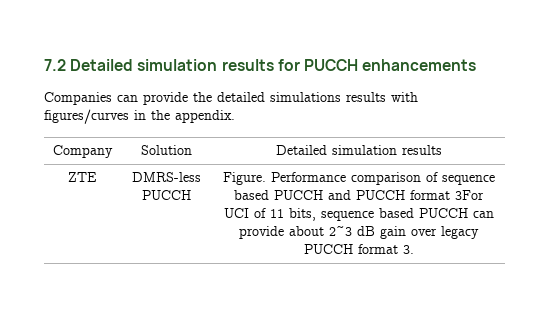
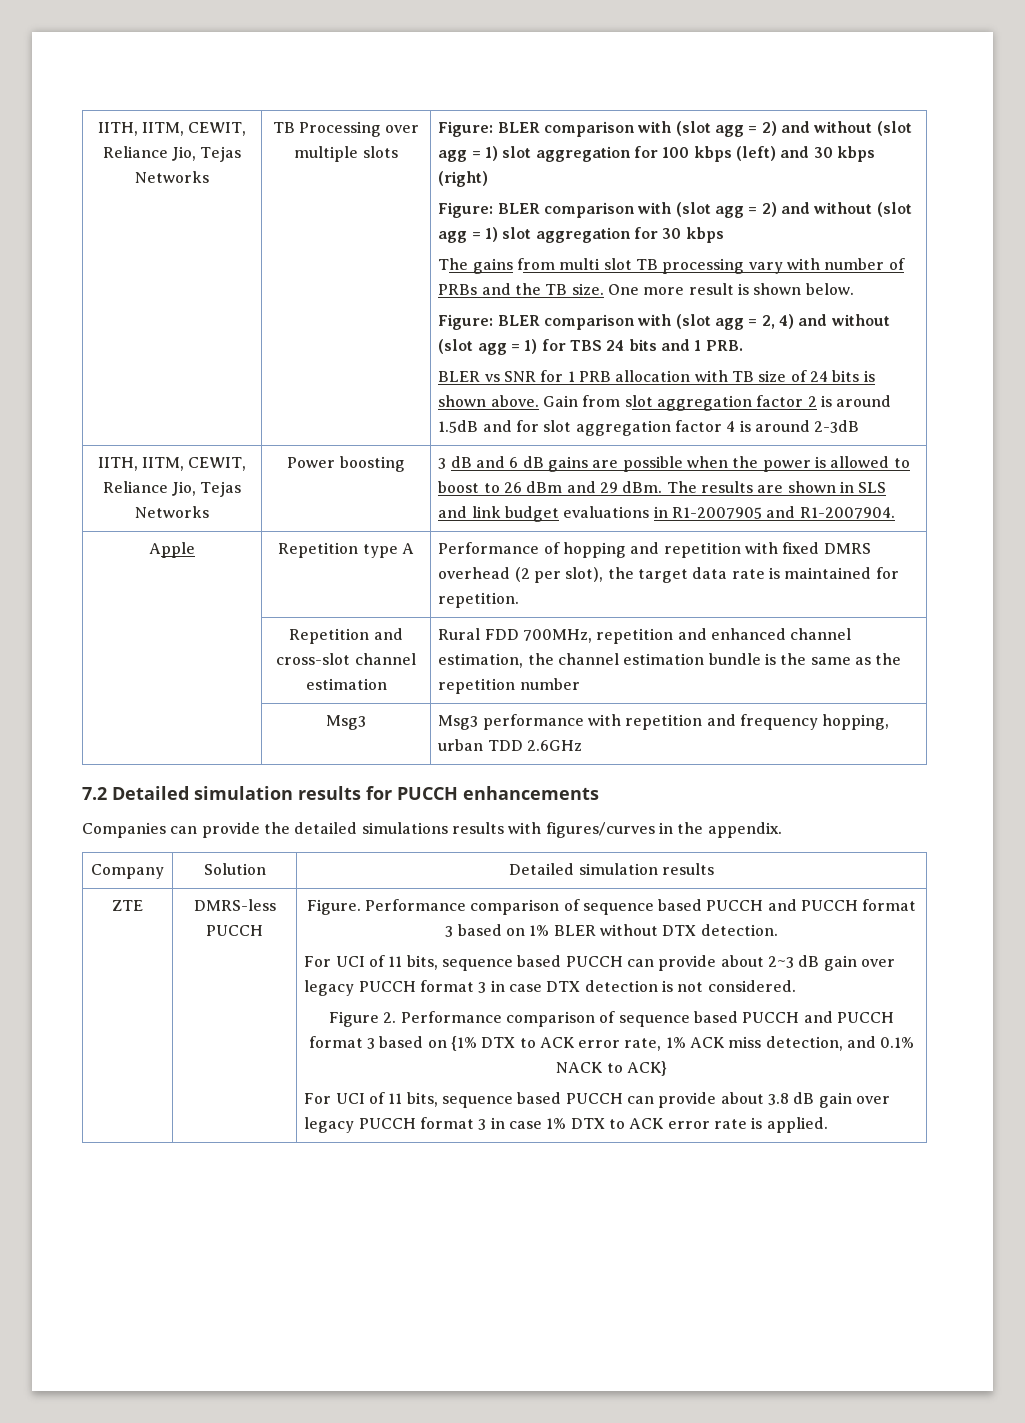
+ IITH, IITM, CEWIT, Reliance Jio, Tejas Networks | TB Processing over multiple slots | Figure: BLER comparison with (slot agg = 2) and without (slot agg = 1) slot aggregation for 100 kbps (left) and 30 kbps (right)
+ Figure: BLER comparison with (slot agg = 2) and without (slot agg = 1) slot aggregation for 30 kbps
+ The gains from multi slot TB processing vary with number of PRBs and the TB size. One more result is shown below.
+ Figure: BLER comparison with (slot agg = 2, 4) and without (slot agg = 1) for TBS 24 bits and 1 PRB.
+ BLER vs SNR for 1 PRB allocation with TB size of 24 bits is shown above. Gain from slot aggregation factor 2 is around 1.5dB and for slot aggregation factor 4 is around 2-3dB
+ IITH, IITM, CEWIT, Reliance Jio, Tejas Networks | Power boosting | 3 dB and 6 dB gains are possible when the power is allowed to boost to 26 dBm and 29 dBm. The results are shown in SLS and link budget evaluations in R1-2007905 and R1-2007904.
+ Apple | Repetition type A | Performance of hopping and repetition with fixed DMRS overhead (2 per slot), the target data rate is maintained for repetition.
+ | Repetition and cross-slot channel estimation | Rural FDD 700MHz, repetition and enhanced channel estimation, the channel estimation bundle is the same as the repetition number
+ | Msg3 | Msg3 performance with repetition and frequency hopping, urban TDD 2.6GHz
- Performance comparison of sequence based PUCCH and PUCCH format 3For UCI of 11 bits, sequence based PUCCH can provide about 2~3 dB gain over legacy PUCCH format 3.
+ Performance comparison of sequence based PUCCH and PUCCH format 3 based on 1% BLER without DTX detection.
+ For UCI of 11 bits, sequence based PUCCH can provide about 2~3 dB gain over legacy PUCCH format 3 in case DTX detection is not considered.
+ Figure 2. Performance comparison of sequence based PUCCH and PUCCH format 3 based on {1% DTX to ACK error rate, 1% ACK miss detection, and 0.1% NACK to ACK}
+ For UCI of 11 bits, sequence based PUCCH can provide about 3.8 dB gain over legacy PUCCH format 3 in case 1% DTX to ACK error rate is applied.

